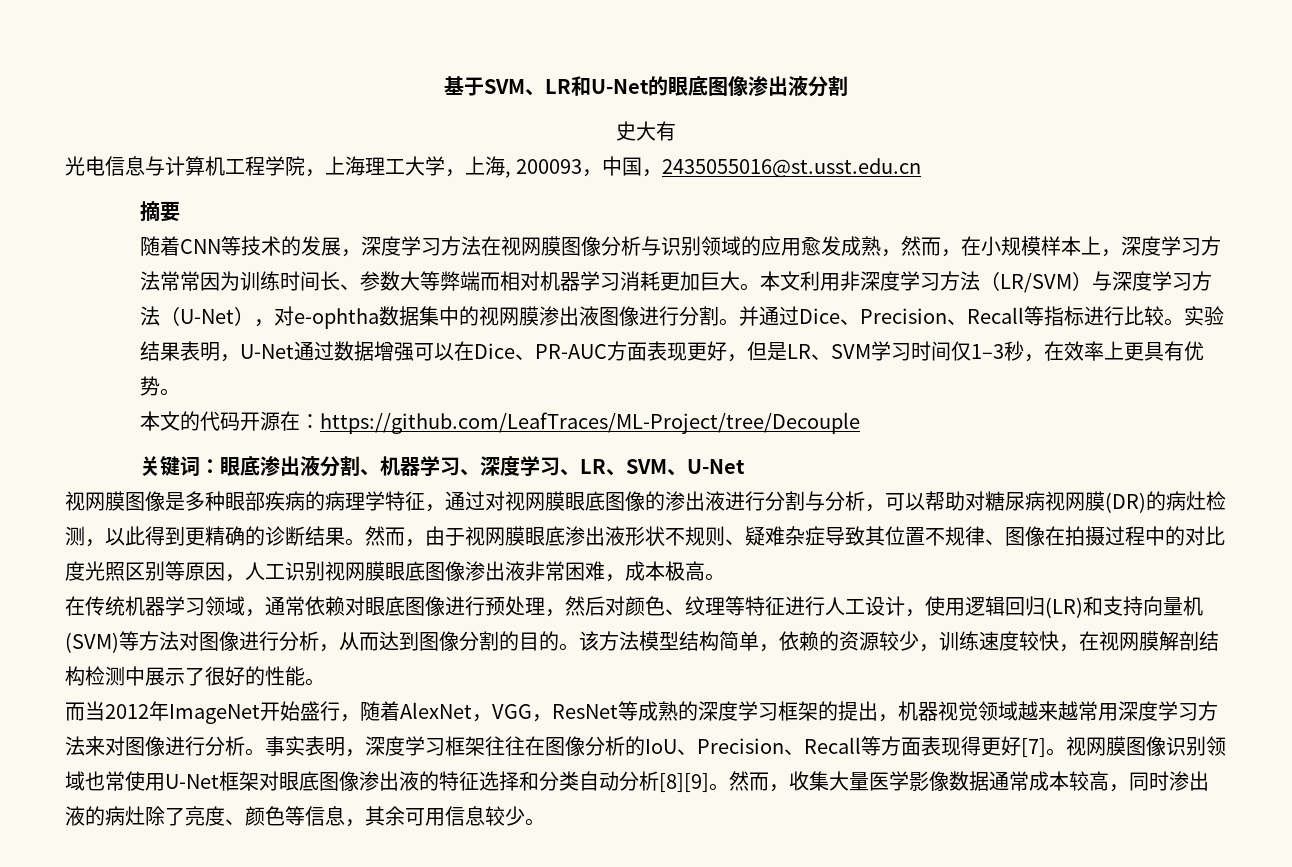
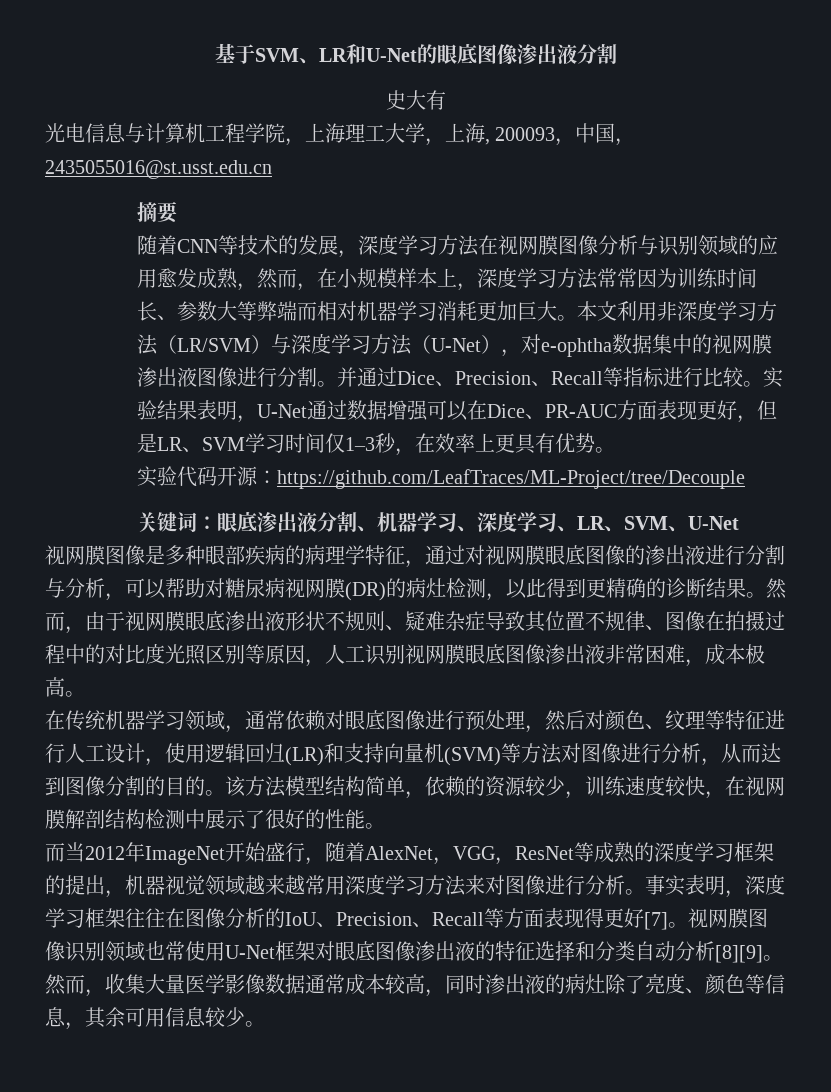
- 本文的代码开源在：https://github.com/LeafTraces/ML-Project/tree/Decouple
+ 实验代码开源：https://github.com/LeafTraces/ML-Project/tree/Decouple

